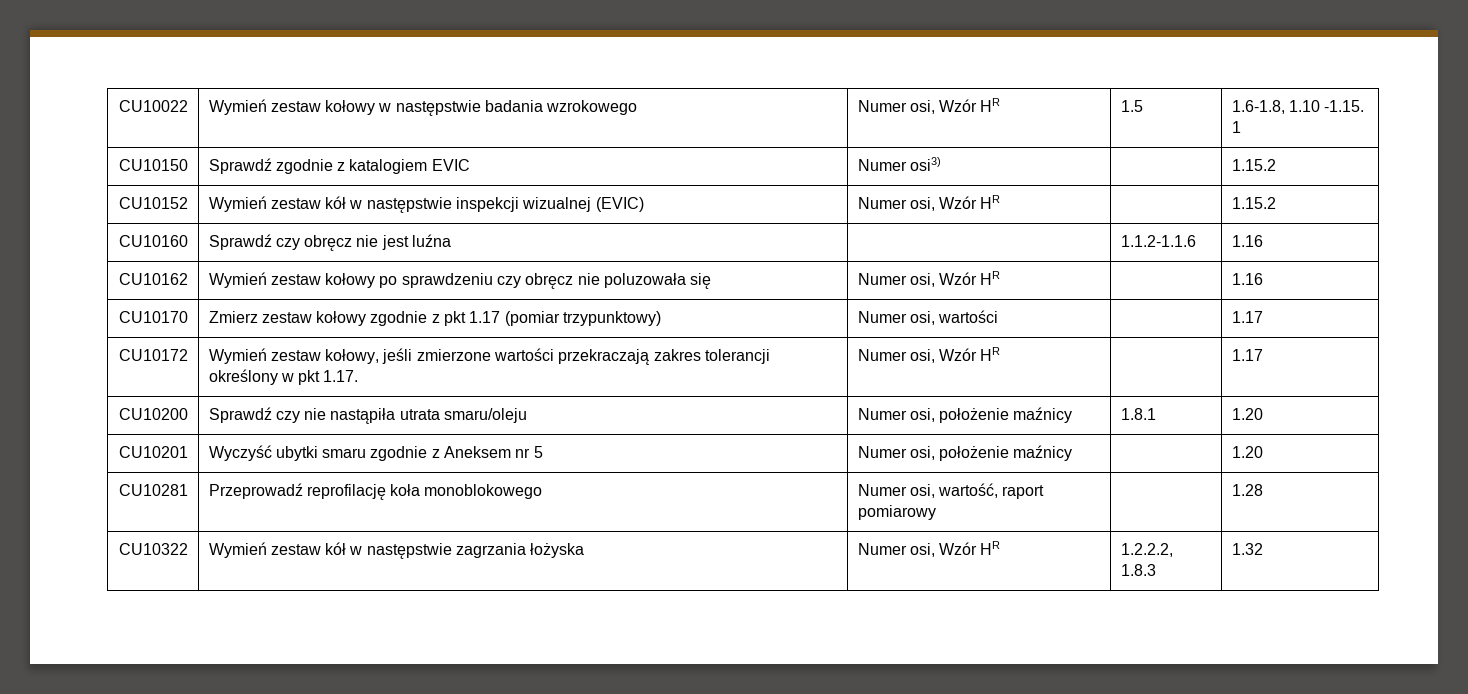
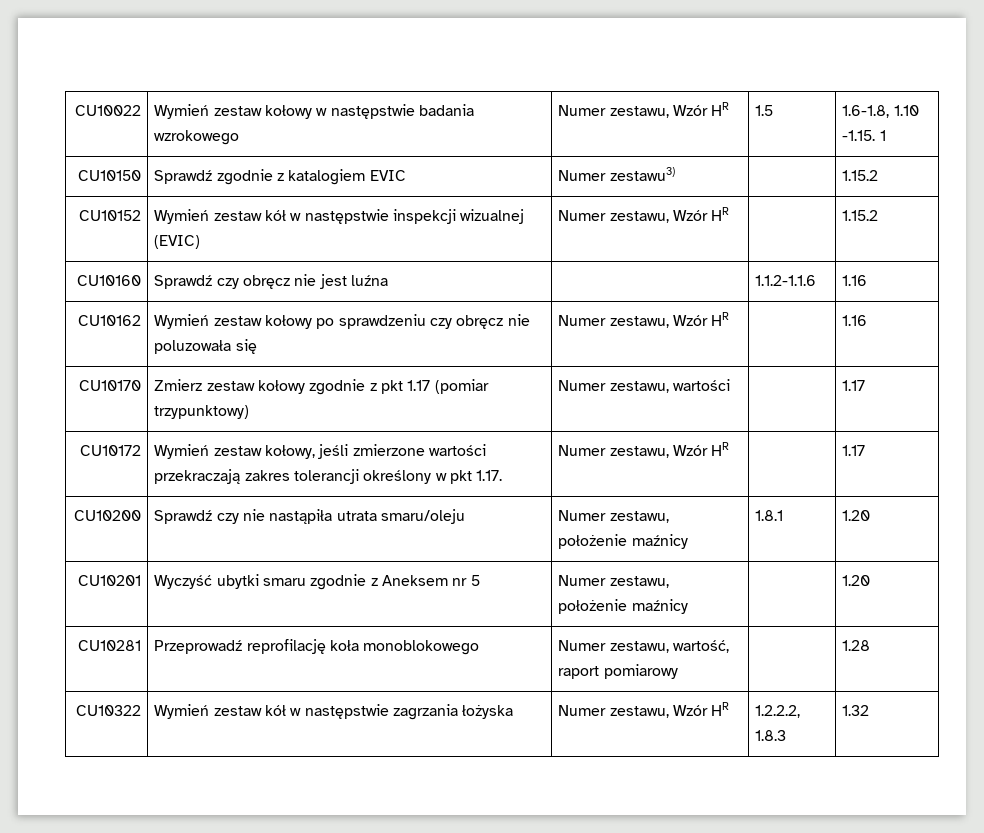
- CU10022 | Wymień zestaw kołowy w następstwie badania wzrokowego | Numer osi, Wzór HR | 1.5 | 1.6-1.8, 1.10 -1.15. 1
+ CU10022 | Wymień zestaw kołowy w następstwie badania wzrokowego | Numer zestawu, Wzór HR | 1.5 | 1.6-1.8, 1.10 -1.15. 1
- CU10150 | Sprawdź zgodnie z katalogiem EVIC | Numer osi3) | | 1.15.2
+ CU10150 | Sprawdź zgodnie z katalogiem EVIC | Numer zestawu3) | | 1.15.2
- CU10152 | Wymień zestaw kół w następstwie inspekcji wizualnej (EVIC) | Numer osi, Wzór HR | | 1.15.2
+ CU10152 | Wymień zestaw kół w następstwie inspekcji wizualnej (EVIC) | Numer zestawu, Wzór HR | | 1.15.2
- CU10162 | Wymień zestaw kołowy po sprawdzeniu czy obręcz nie poluzowała się | Numer osi, Wzór HR | | 1.16
+ CU10162 | Wymień zestaw kołowy po sprawdzeniu czy obręcz nie poluzowała się | Numer zestawu, Wzór HR | | 1.16
- CU10170 | Zmierz zestaw kołowy zgodnie z pkt 1.17 (pomiar trzypunktowy) | Numer osi, wartości | | 1.17
+ CU10170 | Zmierz zestaw kołowy zgodnie z pkt 1.17 (pomiar trzypunktowy) | Numer zestawu, wartości | | 1.17
- CU10172 | Wymień zestaw kołowy, jeśli zmierzone wartości przekraczają zakres tolerancji określony w pkt 1.17. | Numer osi, Wzór HR | | 1.17
+ CU10172 | Wymień zestaw kołowy, jeśli zmierzone wartości przekraczają zakres tolerancji określony w pkt 1.17. | Numer zestawu, Wzór HR | | 1.17
- CU10200 | Sprawdź czy nie nastąpiła utrata smaru/oleju | Numer osi, położenie maźnicy | 1.8.1 | 1.20
+ CU10200 | Sprawdź czy nie nastąpiła utrata smaru/oleju | Numer zestawu, położenie maźnicy | 1.8.1 | 1.20
- CU10201 | Wyczyść ubytki smaru zgodnie z Aneksem nr 5 | Numer osi, położenie maźnicy | | 1.20
+ CU10201 | Wyczyść ubytki smaru zgodnie z Aneksem nr 5 | Numer zestawu, położenie maźnicy | | 1.20
- CU10281 | Przeprowadź reprofilację koła monoblokowego | Numer osi, wartość, raport pomiarowy | | 1.28
+ CU10281 | Przeprowadź reprofilację koła monoblokowego | Numer zestawu, wartość, raport pomiarowy | | 1.28
- CU10322 | Wymień zestaw kół w następstwie zagrzania łożyska | Numer osi, Wzór HR | 1.2.2.2, 1.8.3 | 1.32
+ CU10322 | Wymień zestaw kół w następstwie zagrzania łożyska | Numer zestawu, Wzór HR | 1.2.2.2, 1.8.3 | 1.32

